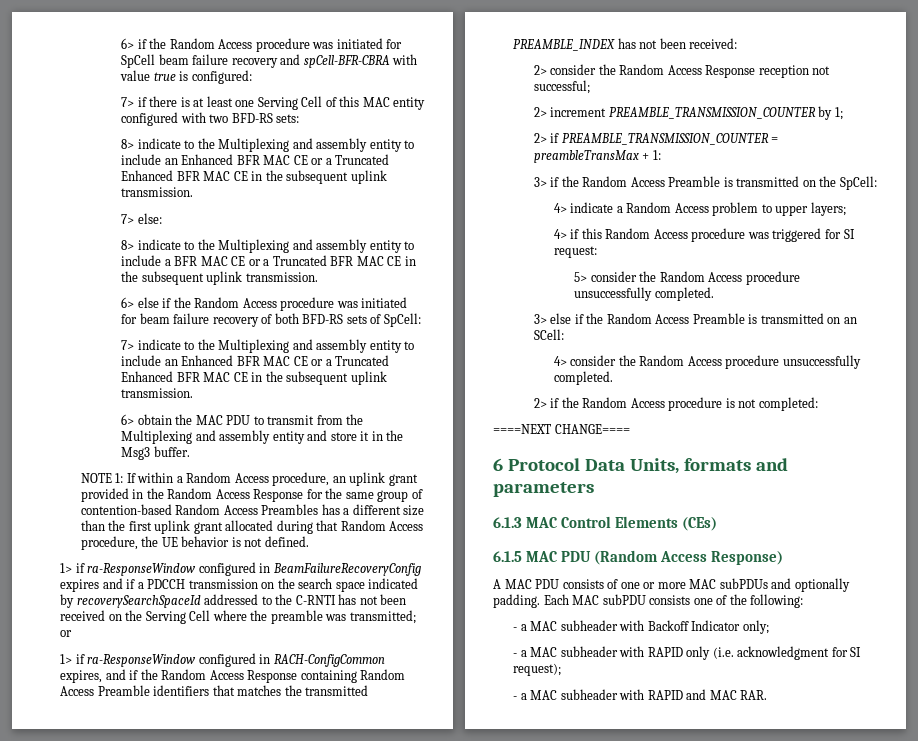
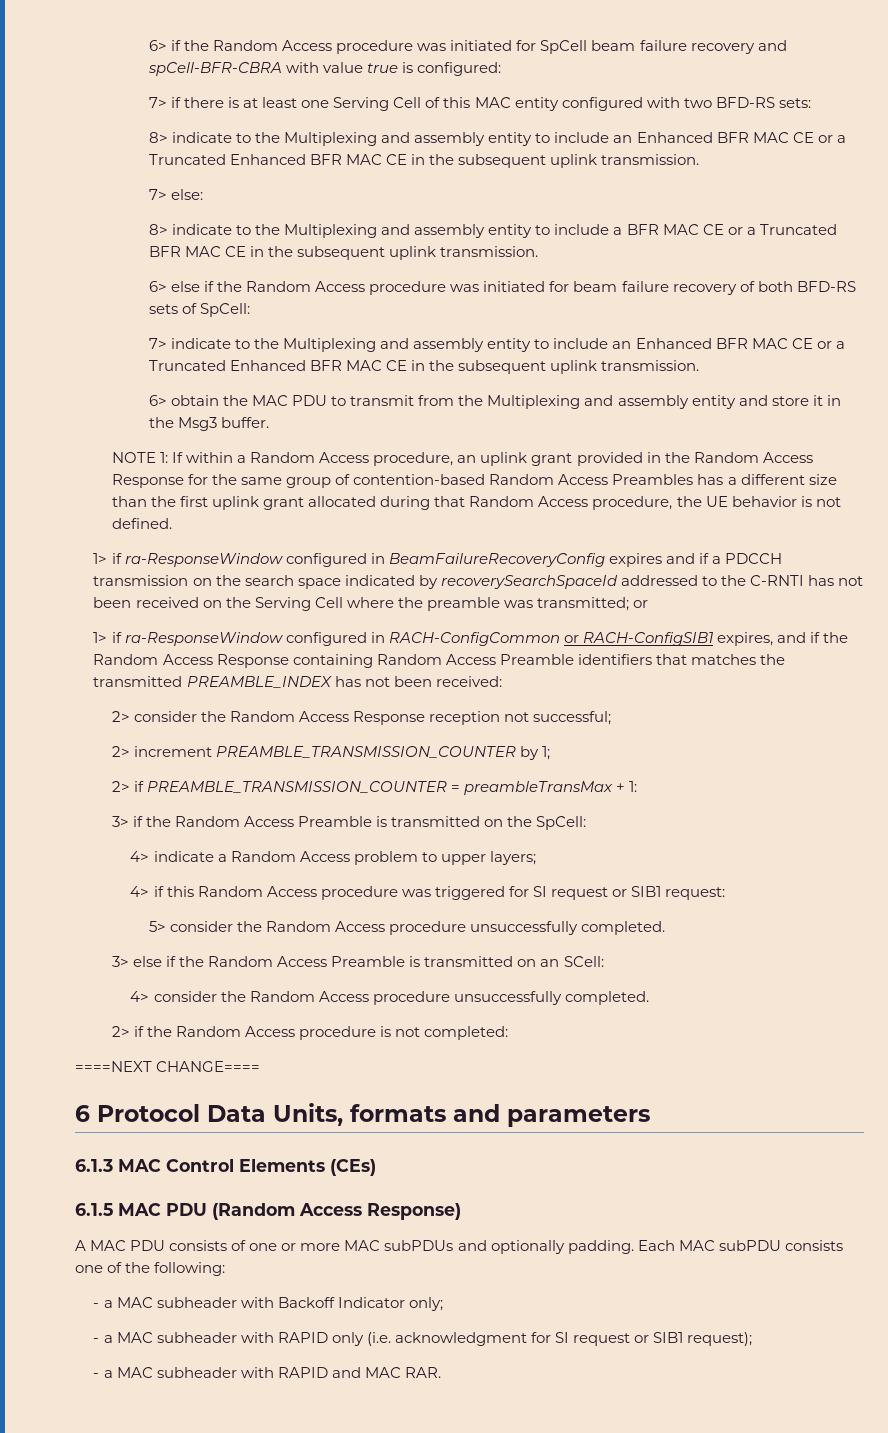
- 1> if ra-ResponseWindow configured in RACH-ConfigCommon expires, and if the Random Access Response containing Random Access Preamble identifiers that matches the transmitted PREAMBLE_INDEX has not been received:
+ 1> if ra-ResponseWindow configured in RACH-ConfigCommon or RACH-ConfigSIB1 expires, and if the Random Access Response containing Random Access Preamble identifiers that matches the transmitted PREAMBLE_INDEX has not been received:
- 4> if this Random Access procedure was triggered for SI request:
+ 4> if this Random Access procedure was triggered for SI request or SIB1 request:
- - a MAC subheader with RAPID only (i.e. acknowledgment for SI request);
+ - a MAC subheader with RAPID only (i.e. acknowledgment for SI request or SIB1 request);

